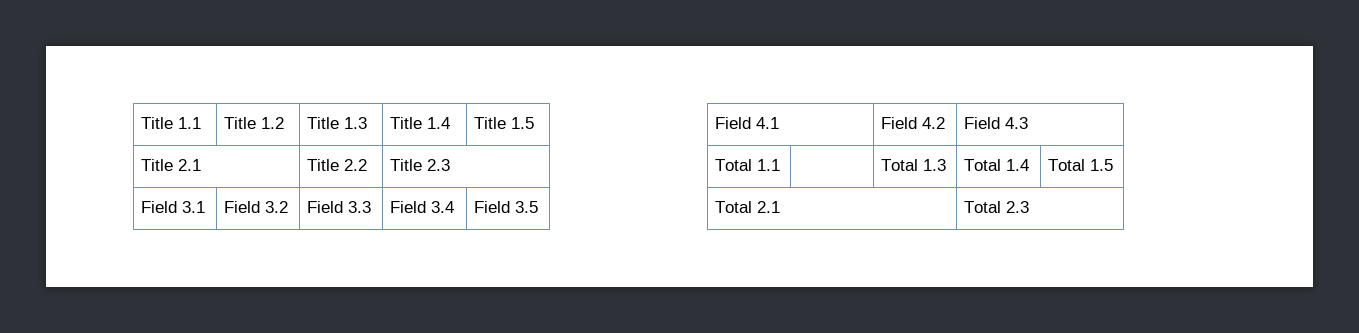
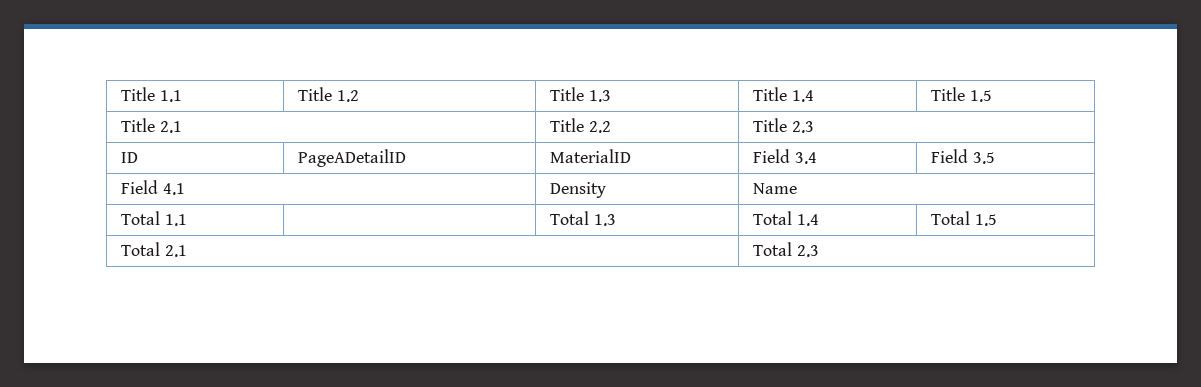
- Field 3.1 | Field 3.2 | Field 3.3 | Field 3.4 | Field 3.5
+ ID | PageADetailID | MaterialID | Field 3.4 | Field 3.5
- Field 4.1 | Field 4.2 | Field 4.3
+ Field 4.1 | Density | Name

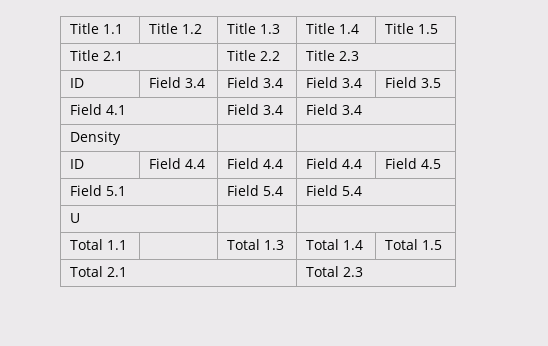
- ID | PageADetailID | MaterialID | Field 3.4 | Field 3.5
+ ID | Field 3.4 | Field 3.4 | Field 3.4 | Field 3.5
- Field 4.1 | Density | Name
+ Field 4.1 | Field 3.4 | Field 3.4
+ Density | |
+ ID | Field 4.4 | Field 4.4 | Field 4.4 | Field 4.5
+ Field 5.1 | Field 5.4 | Field 5.4
+ U | |

